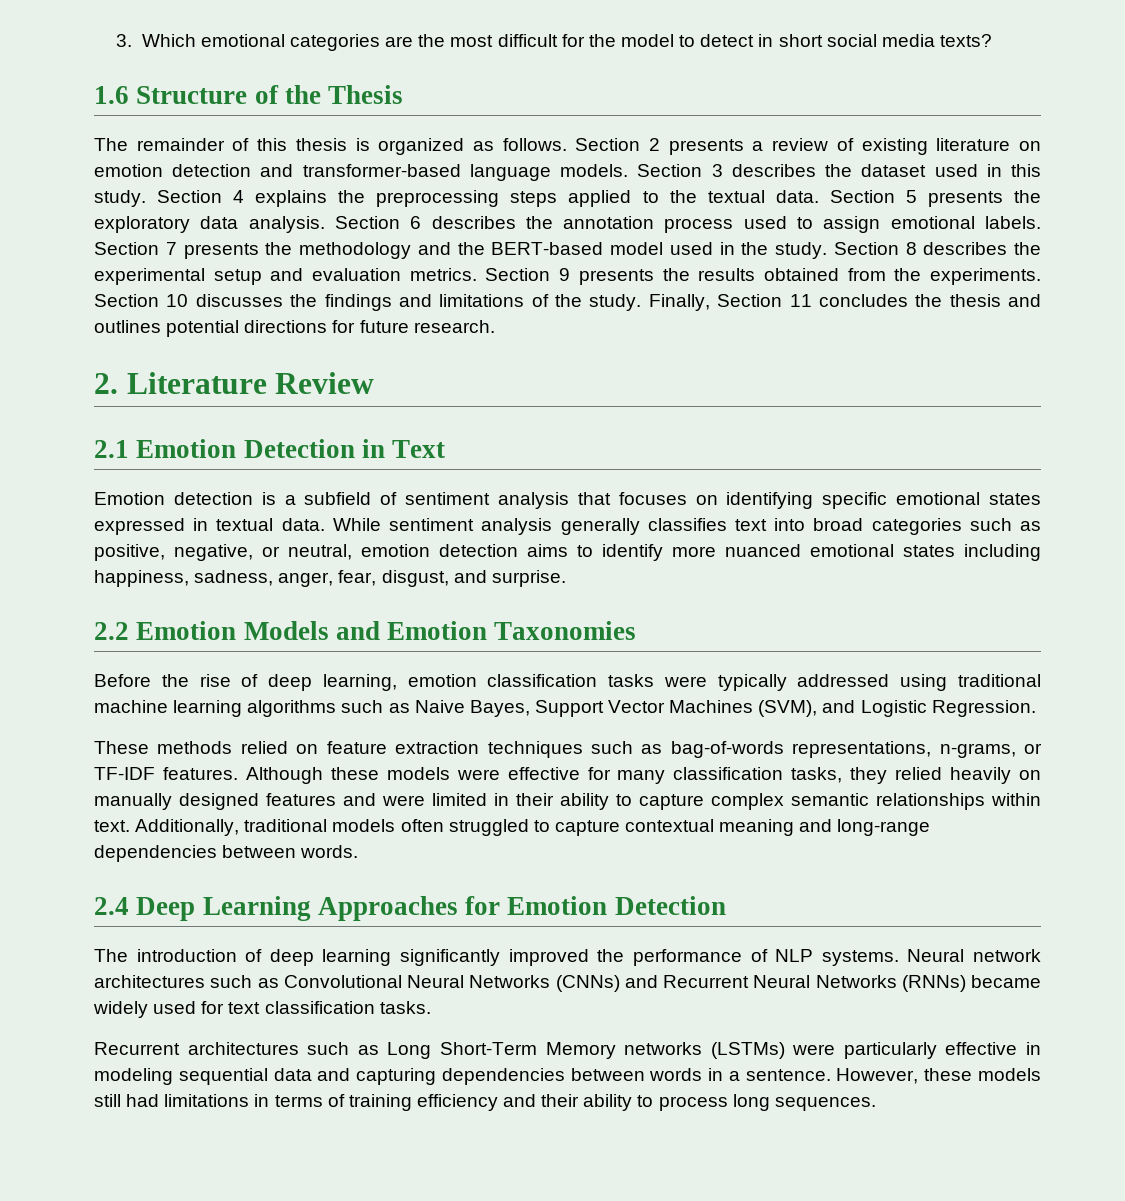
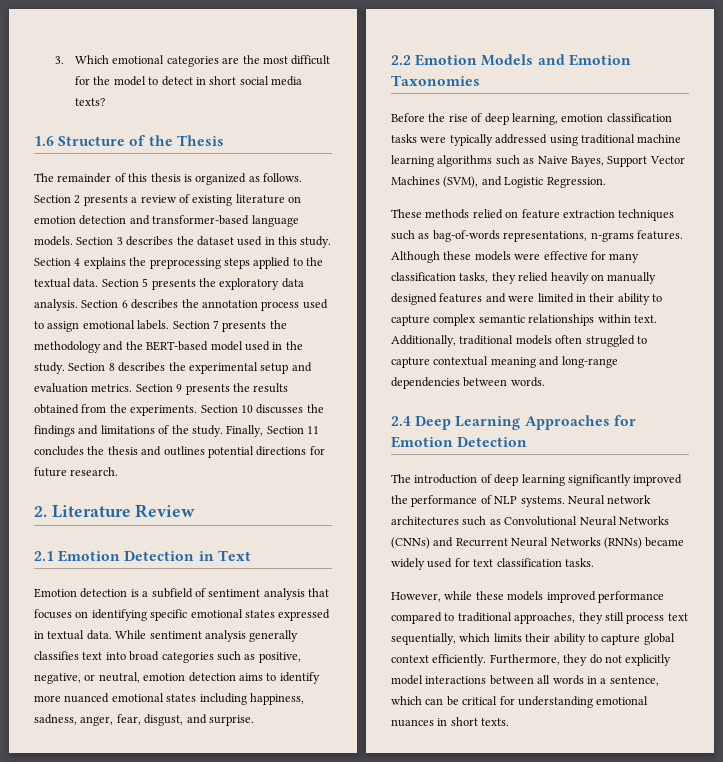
- These methods relied on feature extraction techniques such as bag-of-words representations, n-grams, or TF-IDF features.
+ These methods relied on feature extraction techniques such as bag-of-words representations, n-grams features.
- Recurrent architectures such as Long Short-Term Memory networks (LSTMs) were particularly effective in modeling sequential data and capturing dependencies between words in a sentence. However, these models still had limitations in terms of training efficiency and their ability to process long sequences.
+ However, while these models improved performance compared to traditional approaches, they still process text sequentially, which limits their ability to capture global context efficiently. Furthermore, they do not explicitly model interactions between all words in a sentence, which can be critical for understanding emotional nuances in short texts.

